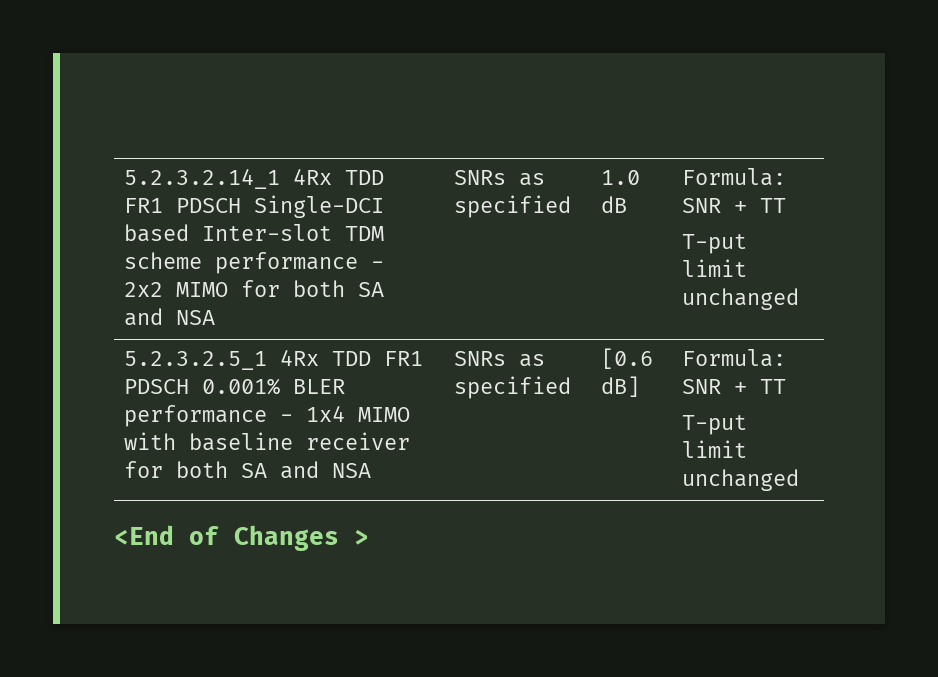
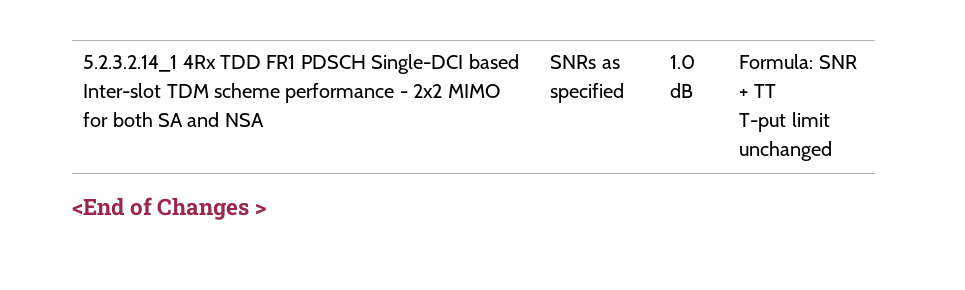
- 5.2.3.2.5_1 4Rx TDD FR1 PDSCH 0.001% BLER performance - 1x4 MIMO with baseline receiver for both SA and NSA | SNRs as specified | [0.6 dB] | Formula: SNR + TT
- T-put limit unchanged

